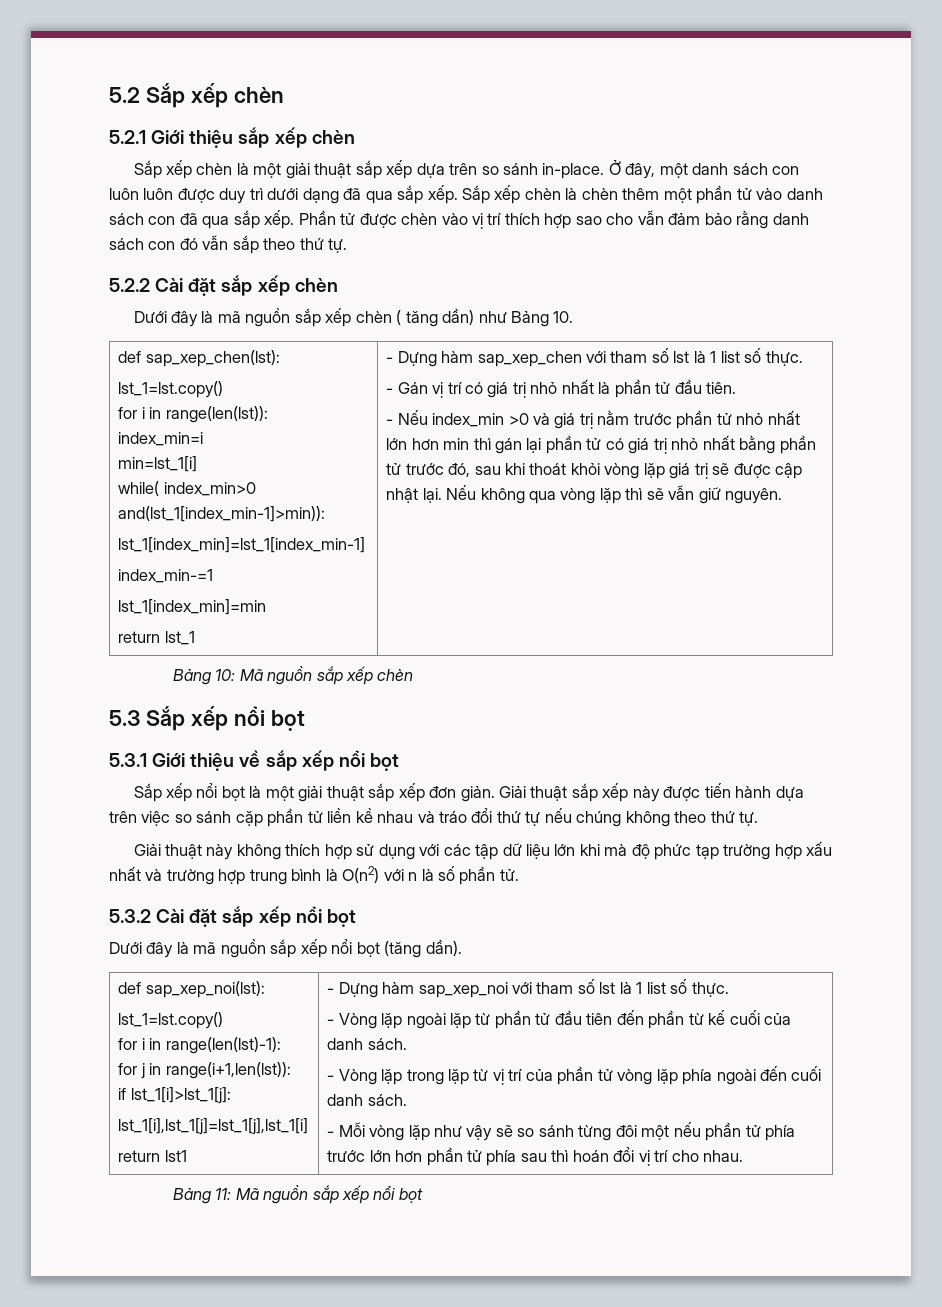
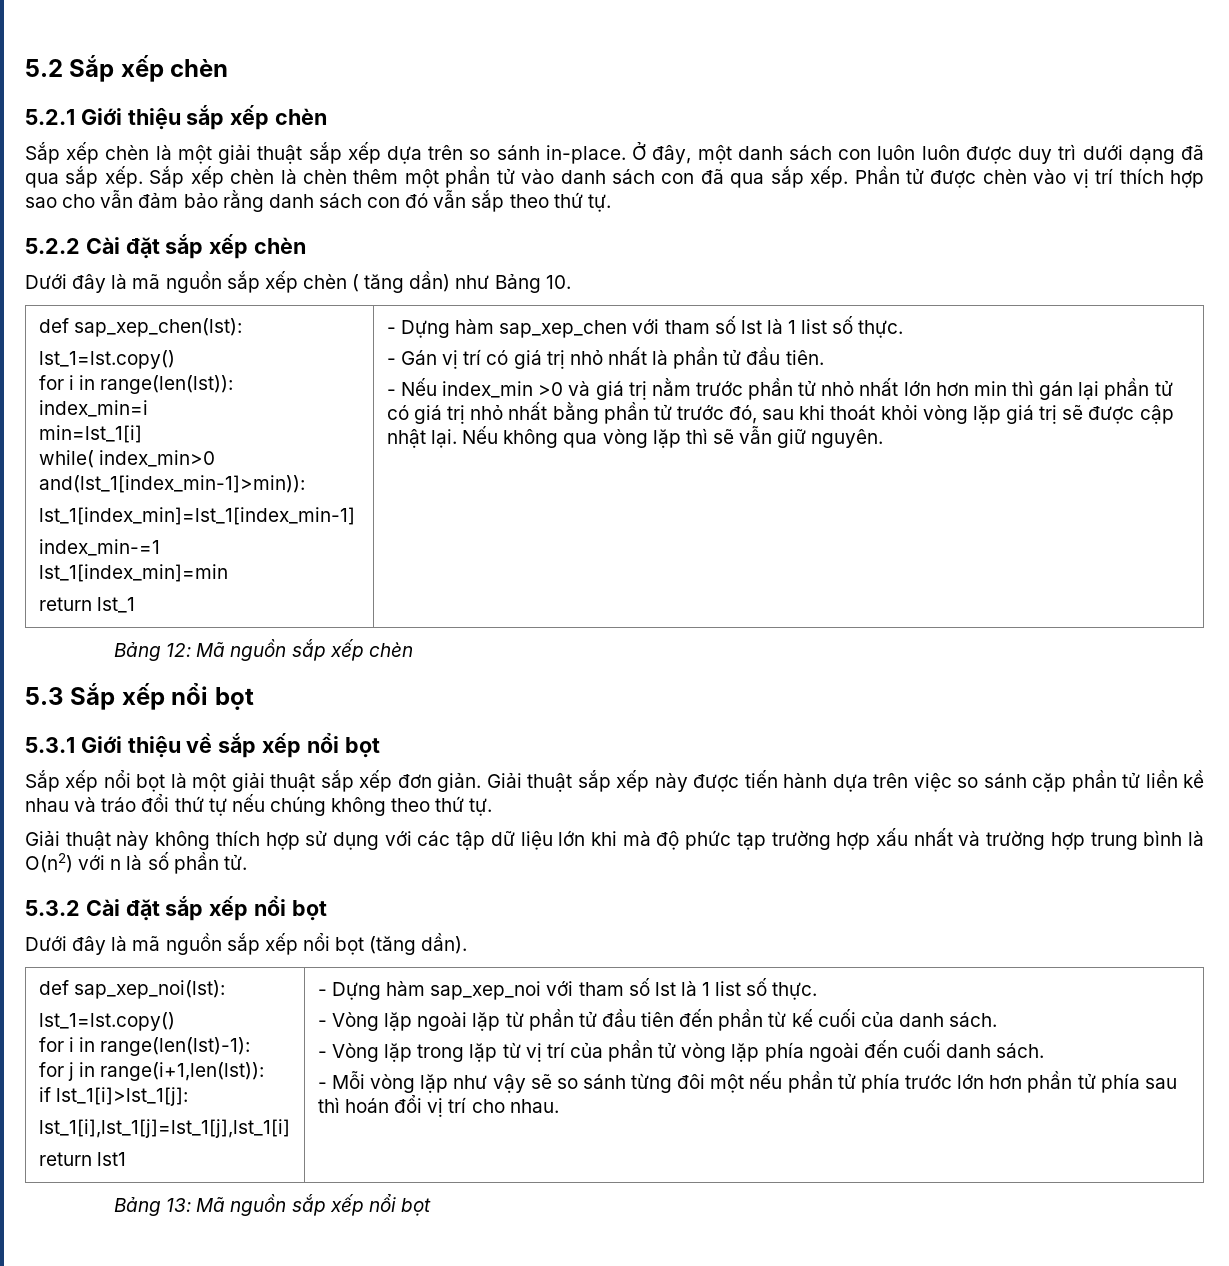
- Bảng 10: Mã nguồn sắp xếp chèn
+ Bảng 12: Mã nguồn sắp xếp chèn
- Bảng 11: Mã nguồn sắp xếp nổi bọt
+ Bảng 13: Mã nguồn sắp xếp nổi bọt

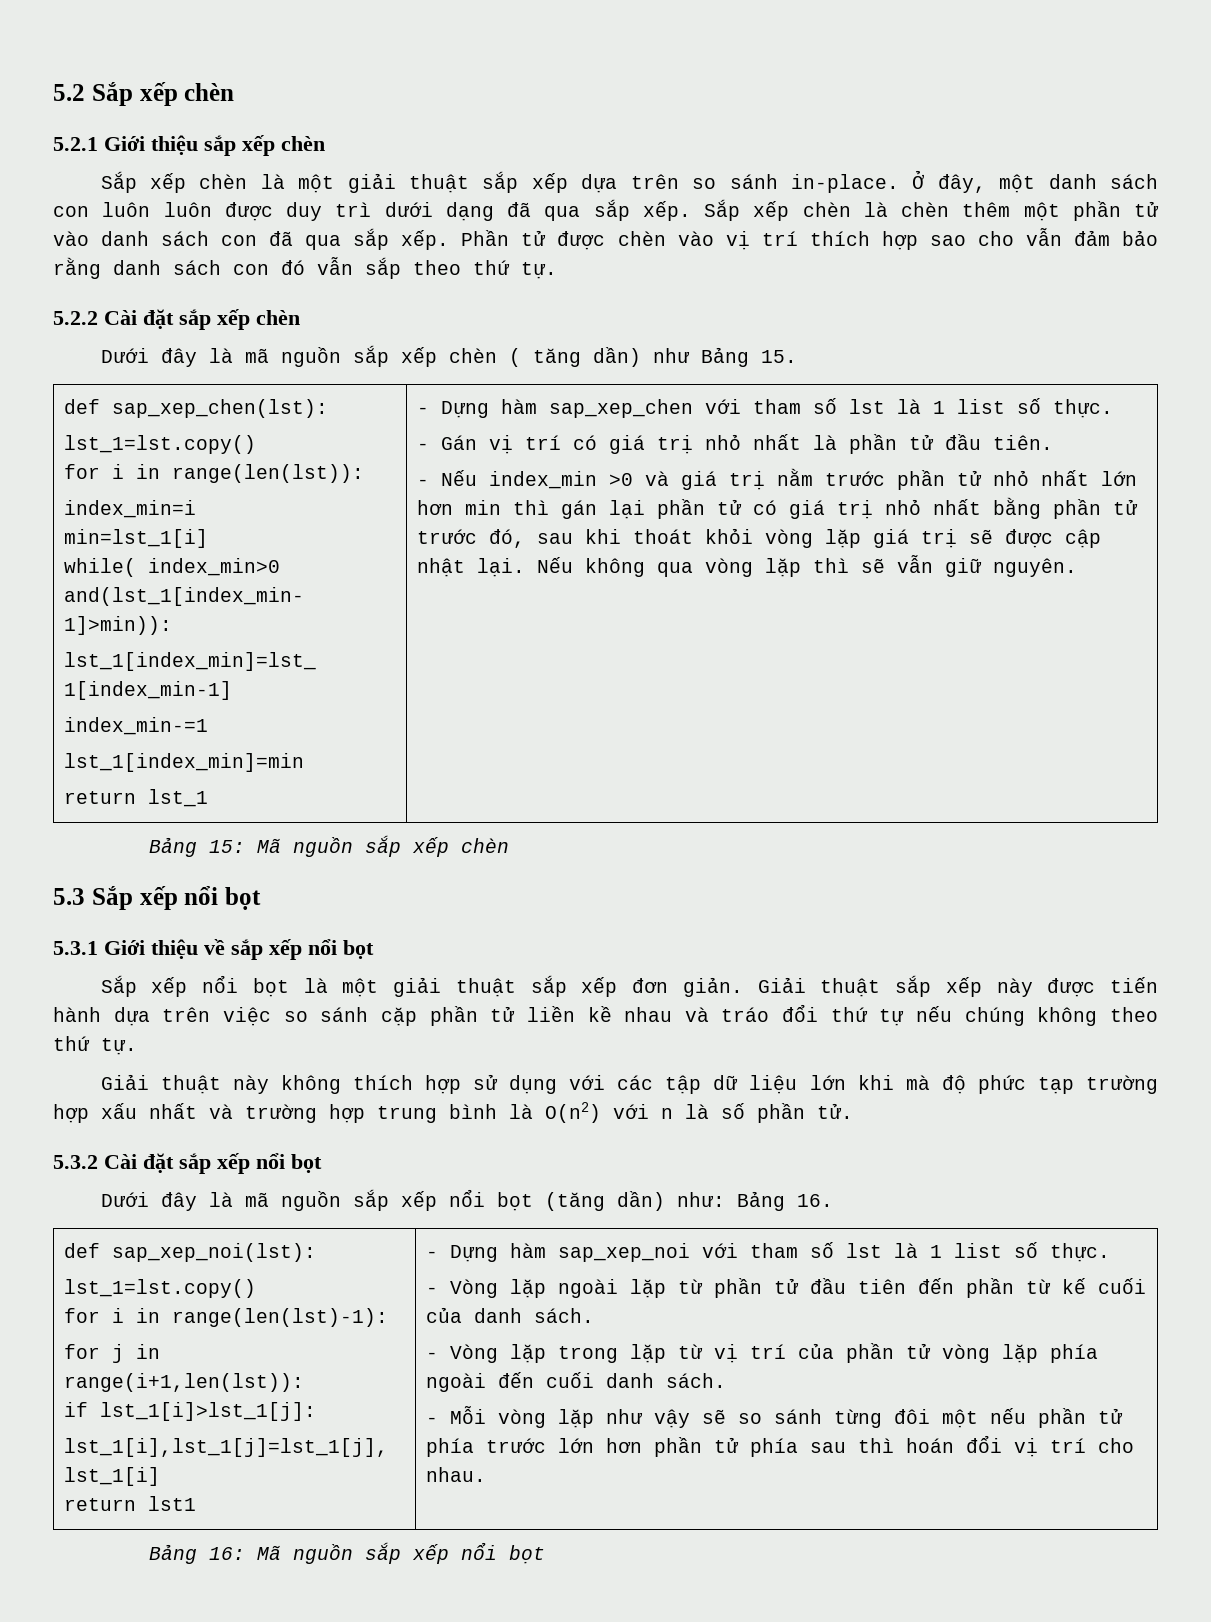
- Dưới đây là mã nguồn sắp xếp chèn ( tăng dần) như Bảng 10.
+ Dưới đây là mã nguồn sắp xếp chèn ( tăng dần) như Bảng 15.
- Bảng 12: Mã nguồn sắp xếp chèn
+ Bảng 15: Mã nguồn sắp xếp chèn
- Dưới đây là mã nguồn sắp xếp nổi bọt (tăng dần).
+ Dưới đây là mã nguồn sắp xếp nổi bọt (tăng dần) như: Bảng 16.
- Bảng 13: Mã nguồn sắp xếp nổi bọt
+ Bảng 16: Mã nguồn sắp xếp nổi bọt

